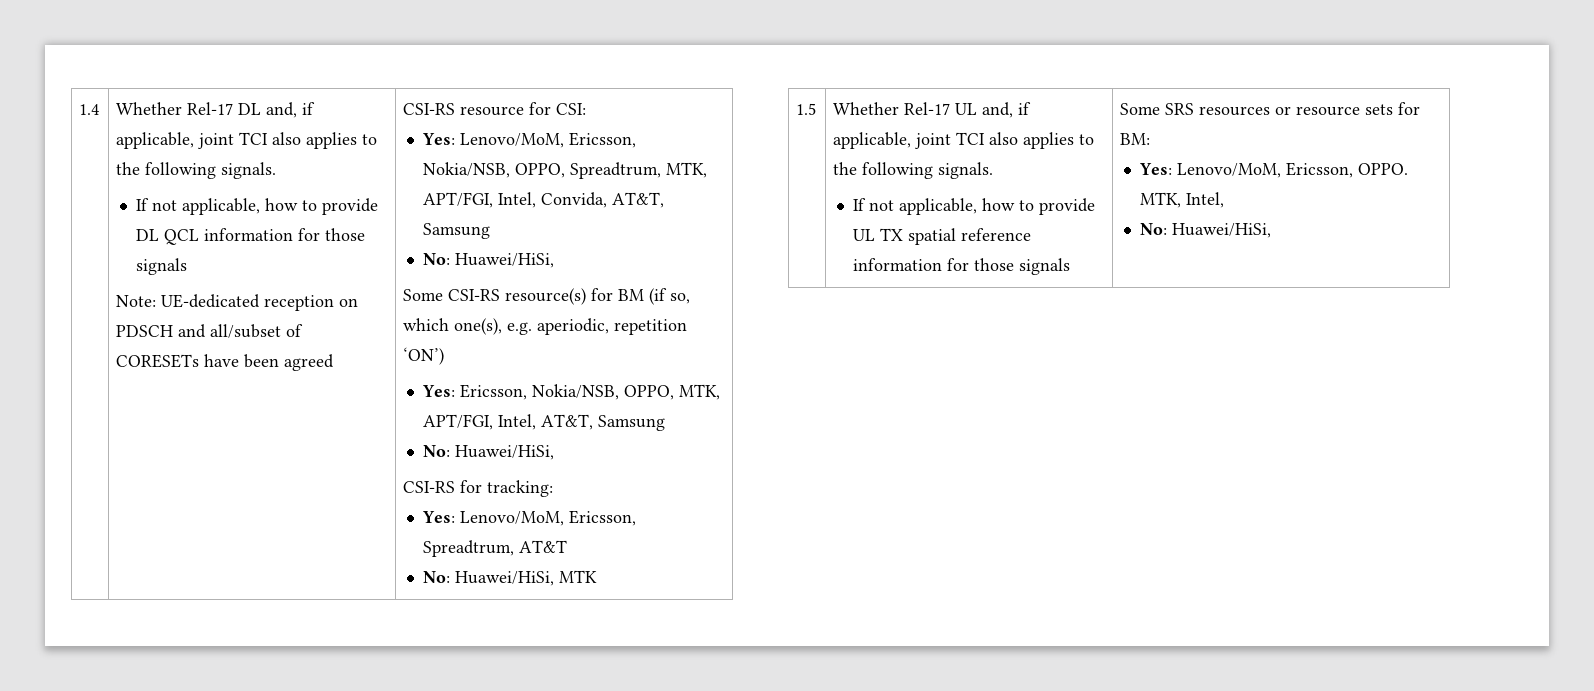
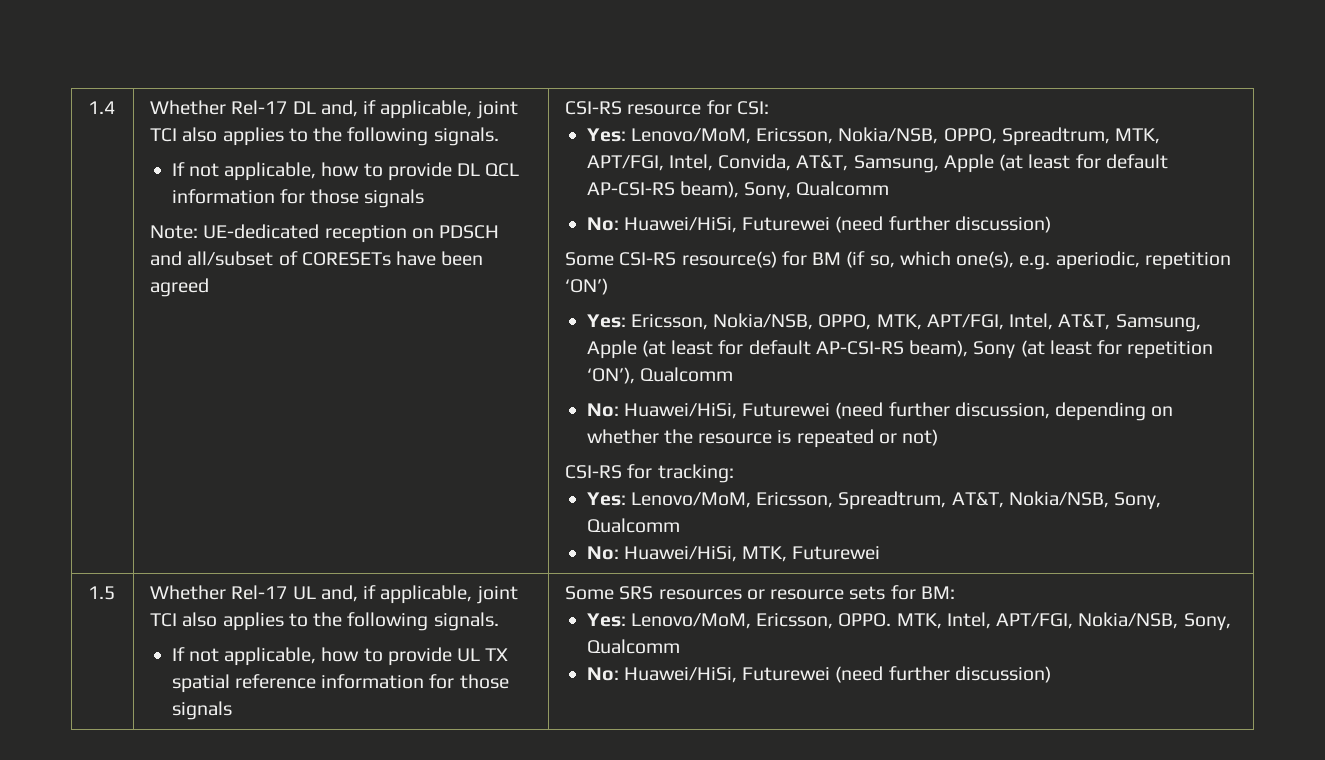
- Yes: Lenovo/MoM, Ericsson, Nokia/NSB, OPPO, Spreadtrum, MTK, APT/FGI, Intel, Convida, AT&T, Samsung
- No: Huawei/HiSi,
+ Yes: Lenovo/MoM, Ericsson, Nokia/NSB, OPPO, Spreadtrum, MTK, APT/FGI, Intel, Convida, AT&T, Samsung, Apple (at least for default AP-CSI-RS beam), Sony, Qualcomm
+ No: Huawei/HiSi, Futurewei (need further discussion)
- Yes: Ericsson, Nokia/NSB, OPPO, MTK, APT/FGI, Intel, AT&T, Samsung
- No: Huawei/HiSi,
+ Yes: Ericsson, Nokia/NSB, OPPO, MTK, APT/FGI, Intel, AT&T, Samsung, Apple (at least for default AP-CSI-RS beam), Sony (at least for repetition ‘ON’), Qualcomm
+ No: Huawei/HiSi, Futurewei (need further discussion, depending on whether the resource is repeated or not)
- Yes: Lenovo/MoM, Ericsson, Spreadtrum, AT&T
- No: Huawei/HiSi, MTK
+ Yes: Lenovo/MoM, Ericsson, Spreadtrum, AT&T, Nokia/NSB, Sony, Qualcomm
+ No: Huawei/HiSi, MTK, Futurewei
- MTK, Intel,
- No: Huawei/HiSi,
+ MTK, Intel, APT/FGI, Nokia/NSB, Sony, Qualcomm
+ No: Huawei/HiSi, Futurewei (need further discussion)

